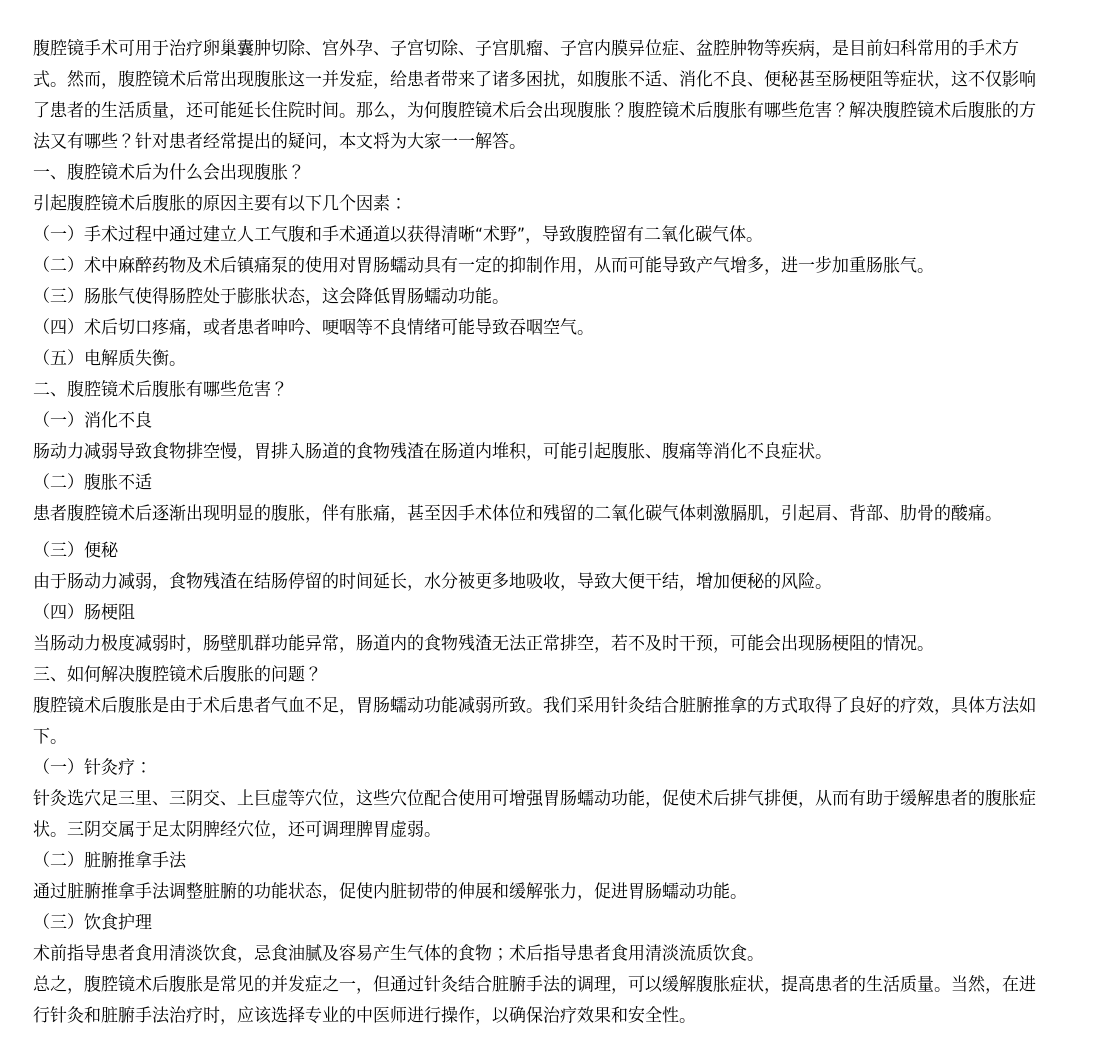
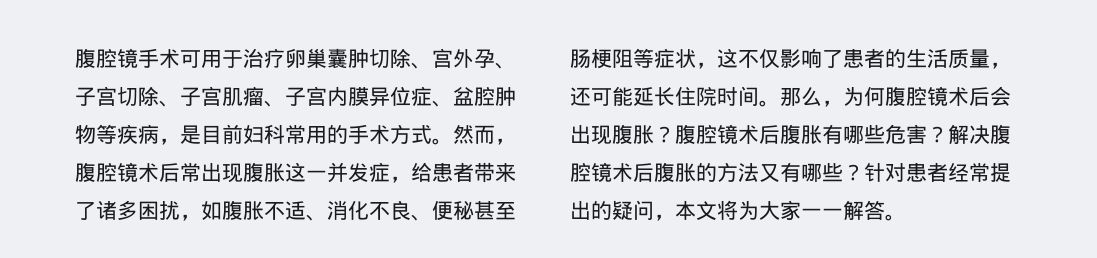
- 一、腹腔镜术后为什么会出现腹胀？
- 引起腹腔镜术后腹胀的原因主要有以下几个因素：
- （一）手术过程中通过建立人工气腹和手术通道以获得清晰“术野”，导致腹腔留有二氧化碳气体。
- （二）术中麻醉药物及术后镇痛泵的使用对胃肠蠕动具有一定的抑制作用，从而可能导致产气增多，进一步加重肠胀气。
- （三）肠胀气使得肠腔处于膨胀状态，这会降低胃肠蠕动功能。
- （四）术后切口疼痛，或者患者呻吟、哽咽等不良情绪可能导致吞咽空气。
- （五）电解质失衡。
- 二、腹腔镜术后腹胀有哪些危害？
- （一）消化不良
- 肠动力减弱导致食物排空慢，胃排入肠道的食物残渣在肠道内堆积，可能引起腹胀、腹痛等消化不良症状。
- （二）腹胀不适
- 患者腹腔镜术后逐渐出现明显的腹胀，伴有胀痛，甚至因手术体位和残留的二氧化碳气体刺激膈肌，引起肩、背部、肋骨的酸痛。
- （三）便秘
- 由于肠动力减弱，食物残渣在结肠停留的时间延长，水分被更多地吸收，导致大便干结，增加便秘的风险。
- （四）肠梗阻
- 当肠动力极度减弱时，肠壁肌群功能异常，肠道内的食物残渣无法正常排空，若不及时干预，可能会出现肠梗阻的情况。
- 三、如何解决腹腔镜术后腹胀的问题？
- 腹腔镜术后腹胀是由于术后患者气血不足，胃肠蠕动功能减弱所致。我们采用针灸结合脏腑推拿的方式取得了良好的疗效，具体方法如下。
- （一）针灸疗：
- 针灸选穴足三里、三阴交、上巨虚等穴位，这些穴位配合使用可增强胃肠蠕动功能，促使术后排气排便，从而有助于缓解患者的腹胀症状。三阴交属于足太阴脾经穴位，还可调理脾胃虚弱。
- （二）脏腑推拿手法
- 通过脏腑推拿手法调整脏腑的功能状态，促使内脏韧带的伸展和缓解张力，促进胃肠蠕动功能。
- （三）饮食护理
- 术前指导患者食用清淡饮食，忌食油腻及容易产生气体的食物；术后指导患者食用清淡流质饮食。
- 总之，腹腔镜术后腹胀是常见的并发症之一，但通过针灸结合脏腑手法的调理，可以缓解腹胀症状，提高患者的生活质量。当然，在进行针灸和脏腑手法治疗时，应该选择专业的中医师进行操作，以确保治疗效果和安全性。

